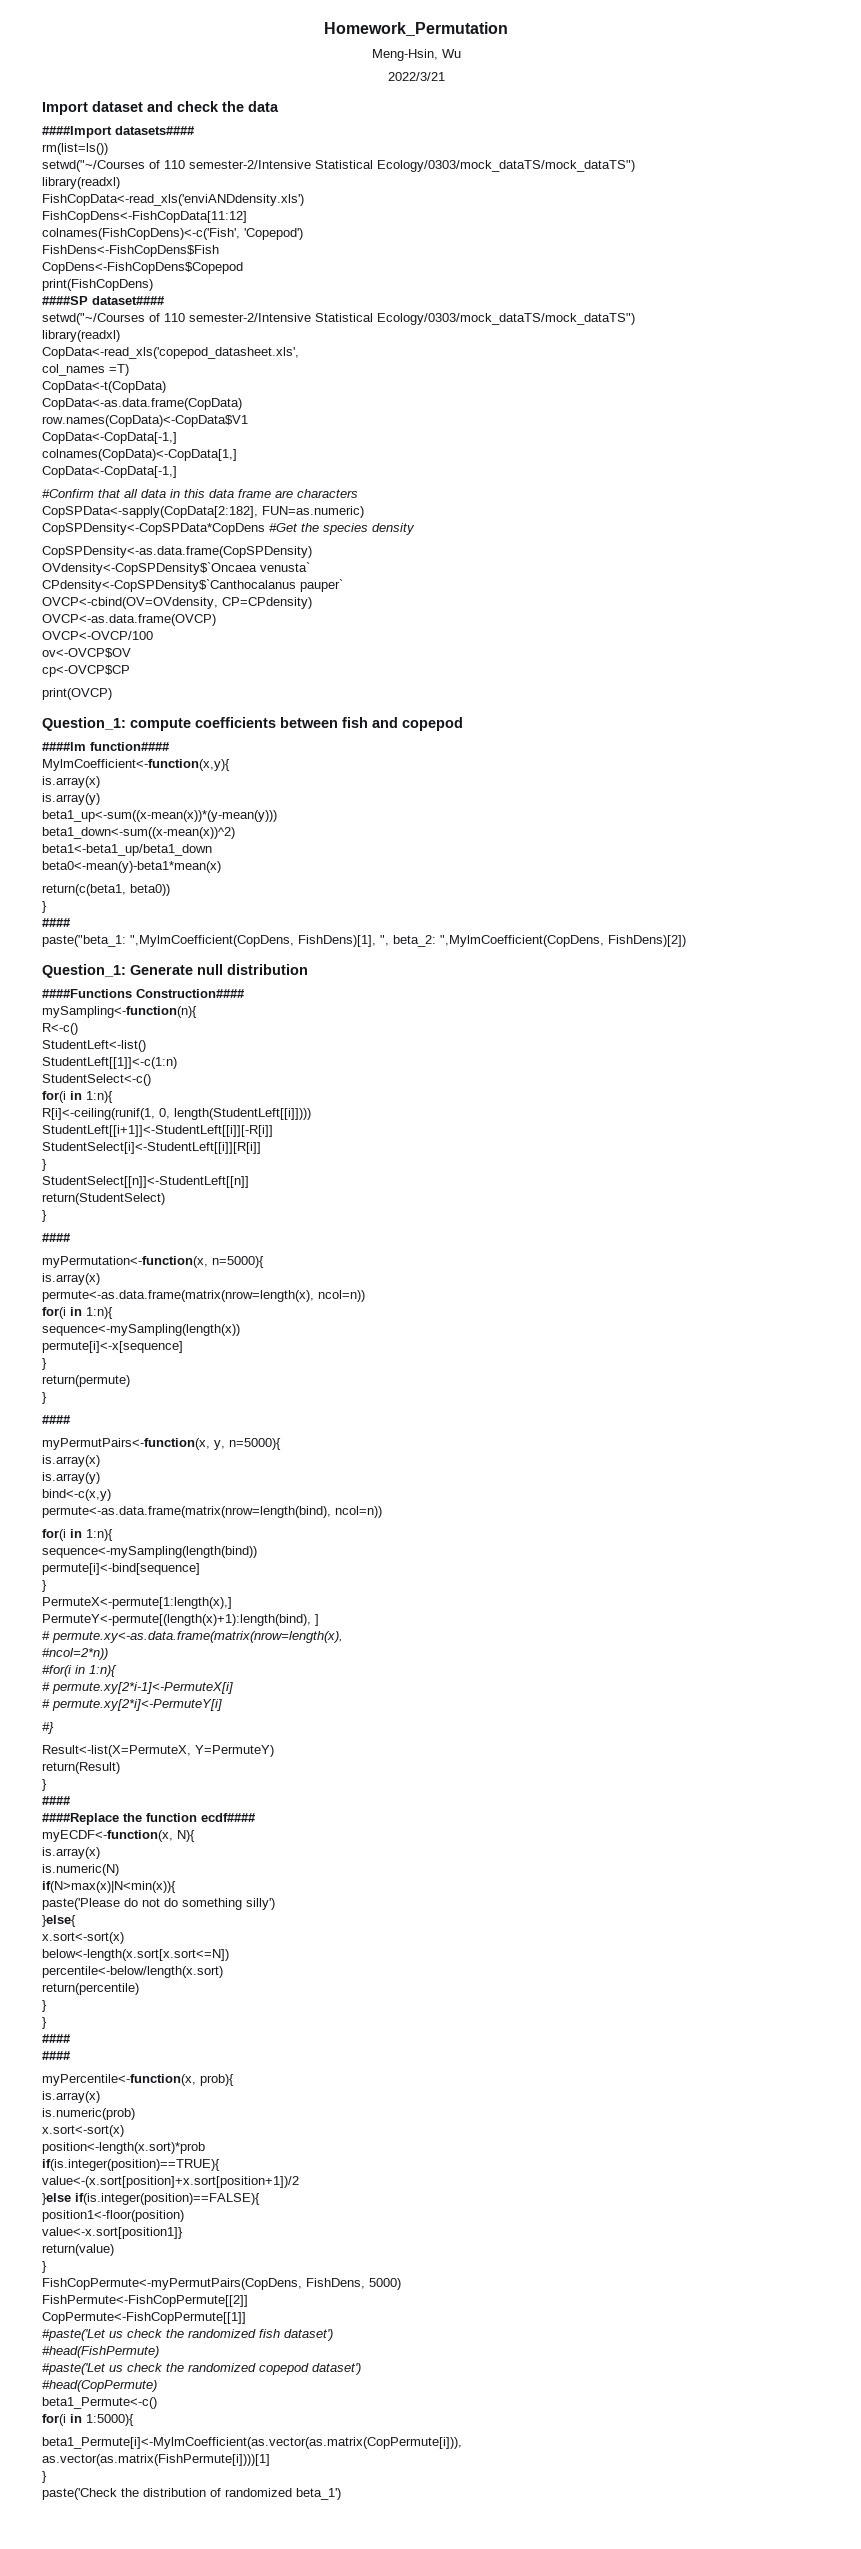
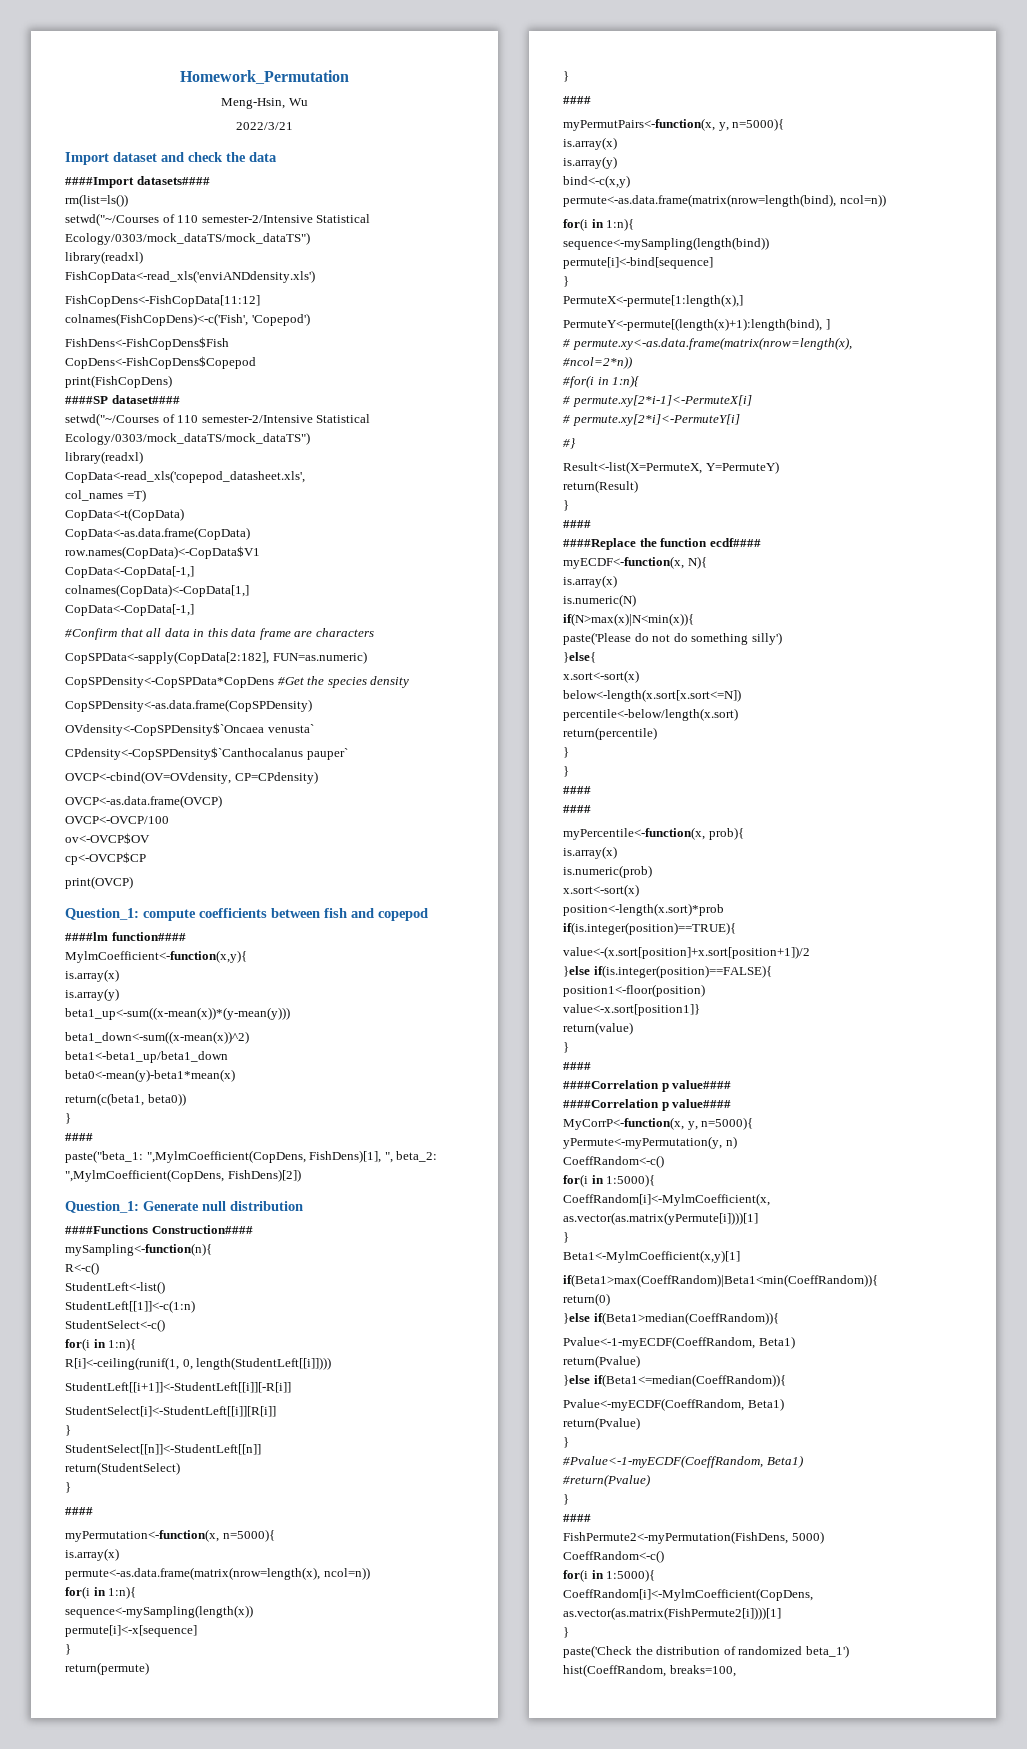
  return(value)
  }
- FishCopPermute<-myPermutPairs(CopDens, FishDens, 5000)
- FishPermute<-FishCopPermute[[2]]
- CopPermute<-FishCopPermute[[1]]
- #paste('Let us check the randomized fish dataset')
- #head(FishPermute)
- #paste('Let us check the randomized copepod dataset')
- #head(CopPermute)
- beta1_Permute<-c()
+ ####
+ ####Correlation p value####
+ ####Correlation p value####
+ MyCorrP<-function(x, y, n=5000){
+ yPermute<-myPermutation(y, n)
+ CoeffRandom<-c()
  for(i in 1:5000){
- beta1_Permute[i]<-MylmCoefficient(as.vector(as.matrix(CopPermute[i])),
- as.vector(as.matrix(FishPermute[i])))[1]
+ CoeffRandom[i]<-MylmCoefficient(x, as.vector(as.matrix(yPermute[i])))[1]
+ }
+ Beta1<-MylmCoefficient(x,y)[1]
+ if(Beta1>max(CoeffRandom)|Beta1<min(CoeffRandom)){
+ return(0)
+ }else if(Beta1>median(CoeffRandom)){
+ Pvalue<-1-myECDF(CoeffRandom, Beta1)
+ return(Pvalue)
+ }else if(Beta1<=median(CoeffRandom)){
+ Pvalue<-myECDF(CoeffRandom, Beta1)
+ return(Pvalue)
+ }
+ #Pvalue<-1-myECDF(CoeffRandom, Beta1)
+ #return(Pvalue)
+ }
+ ####
+ FishPermute2<-myPermutation(FishDens, 5000)
+ CoeffRandom<-c()
+ for(i in 1:5000){
+ CoeffRandom[i]<-MylmCoefficient(CopDens, as.vector(as.matrix(FishPermute2[i])))[1]
+ hist(CoeffRandom, breaks=100,

